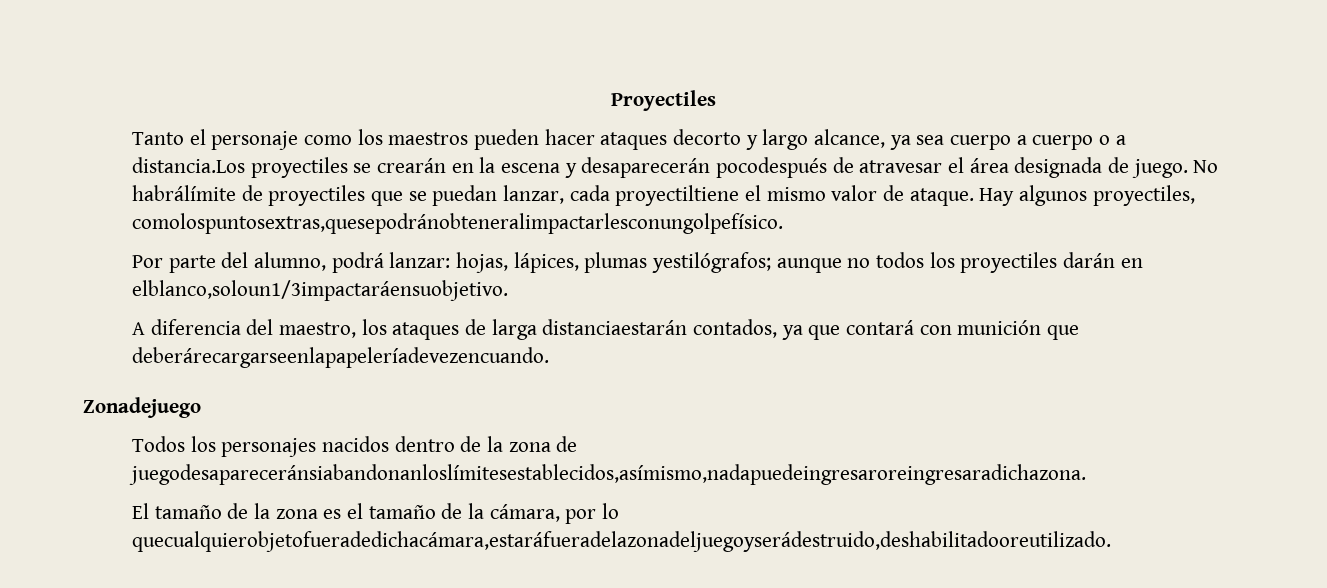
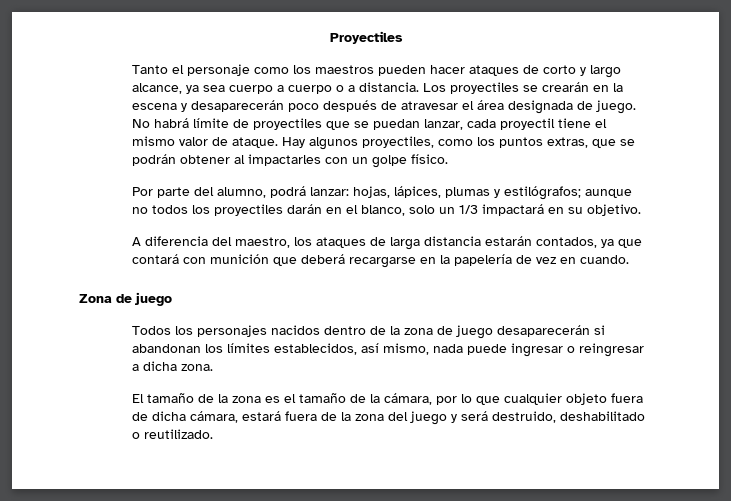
- Tanto el personaje como los maestros pueden hacer ataques decorto y largo alcance, ya sea cuerpo a cuerpo o a distancia.Los proyectiles se crearán en la escena y desaparecerán pocodespués de atravesar el área designada de juego.
+ Tanto el personaje como los maestros pueden hacer ataques de corto y largo alcance, ya sea cuerpo a cuerpo o a distancia. Los proyectiles se crearán en la escena y desaparecerán poco después de atravesar el área designada de juego.
- No habrálímite de proyectiles que se puedan lanzar, cada proyectiltiene el mismo valor de ataque.
+ No habrá límite de proyectiles que se puedan lanzar, cada proyectil tiene el mismo valor de ataque.
- Hay algunos proyectiles, comolospuntosextras,quesepodránobteneralimpactarlesconungolpefísico.
+ Hay algunos proyectiles, como los puntos extras, que se podrán obtener al impactarles con un golpe físico.
- Por parte del alumno, podrá lanzar: hojas, lápices, plumas yestilógrafos; aunque no todos los proyectiles darán en elblanco,soloun1/3impactaráensuobjetivo.
+ Por parte del alumno, podrá lanzar: hojas, lápices, plumas y estilógrafos; aunque no todos los proyectiles darán en el blanco, solo un 1/3 impactará en su objetivo.
- A diferencia del maestro, los ataques de larga distanciaestarán contados, ya que contará con munición que deberárecargarseenlapapeleríadevezencuando.
- Zonadejuego
+ A diferencia del maestro, los ataques de larga distancia estarán contados, ya que contará con munición que deberá recargarse en la papelería de vez en cuando.
+ Zona de juego
- Todos los personajes nacidos dentro de la zona de juegodesapareceránsiabandonanloslímitesestablecidos,asímismo,nadapuedeingresaroreingresaradichazona.
+ Todos los personajes nacidos dentro de la zona de juego desaparecerán si abandonan los límites establecidos, así mismo, nada puede ingresar o reingresar a dicha zona.
- El tamaño de la zona es el tamaño de la cámara, por lo quecualquierobjetofueradedichacámara,estaráfueradelazonadeljuegoyserádestruido,deshabilitadooreutilizado.
+ El tamaño de la zona es el tamaño de la cámara, por lo que cualquier objeto fuera de dicha cámara, estará fuera de la zona del juego y será destruido, deshabilitado o reutilizado.

